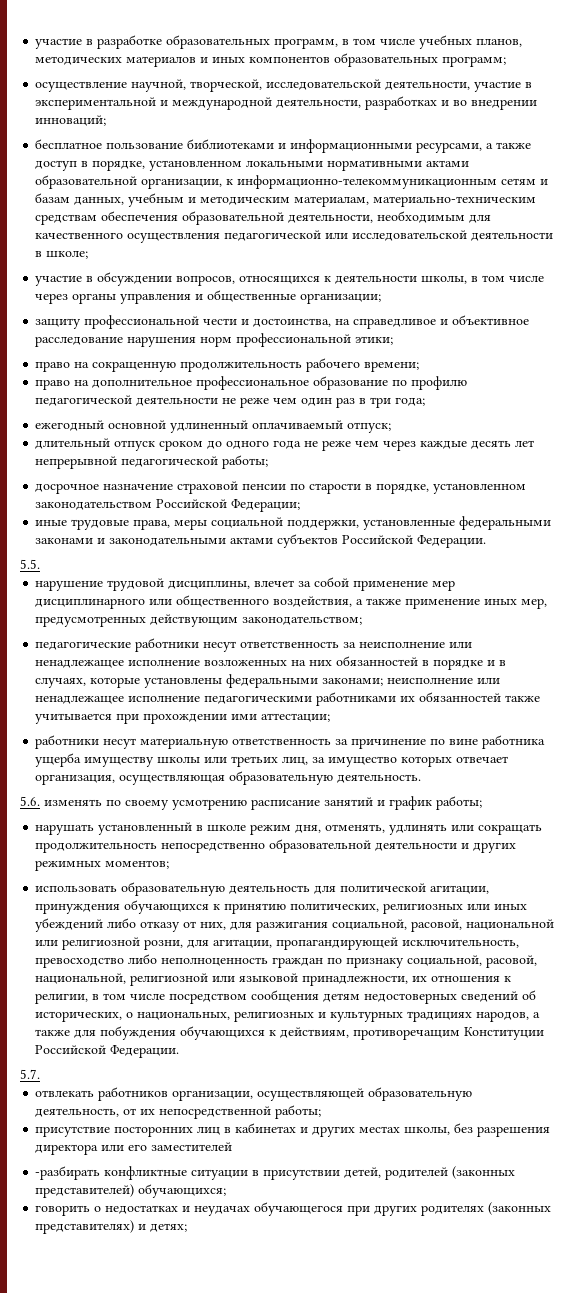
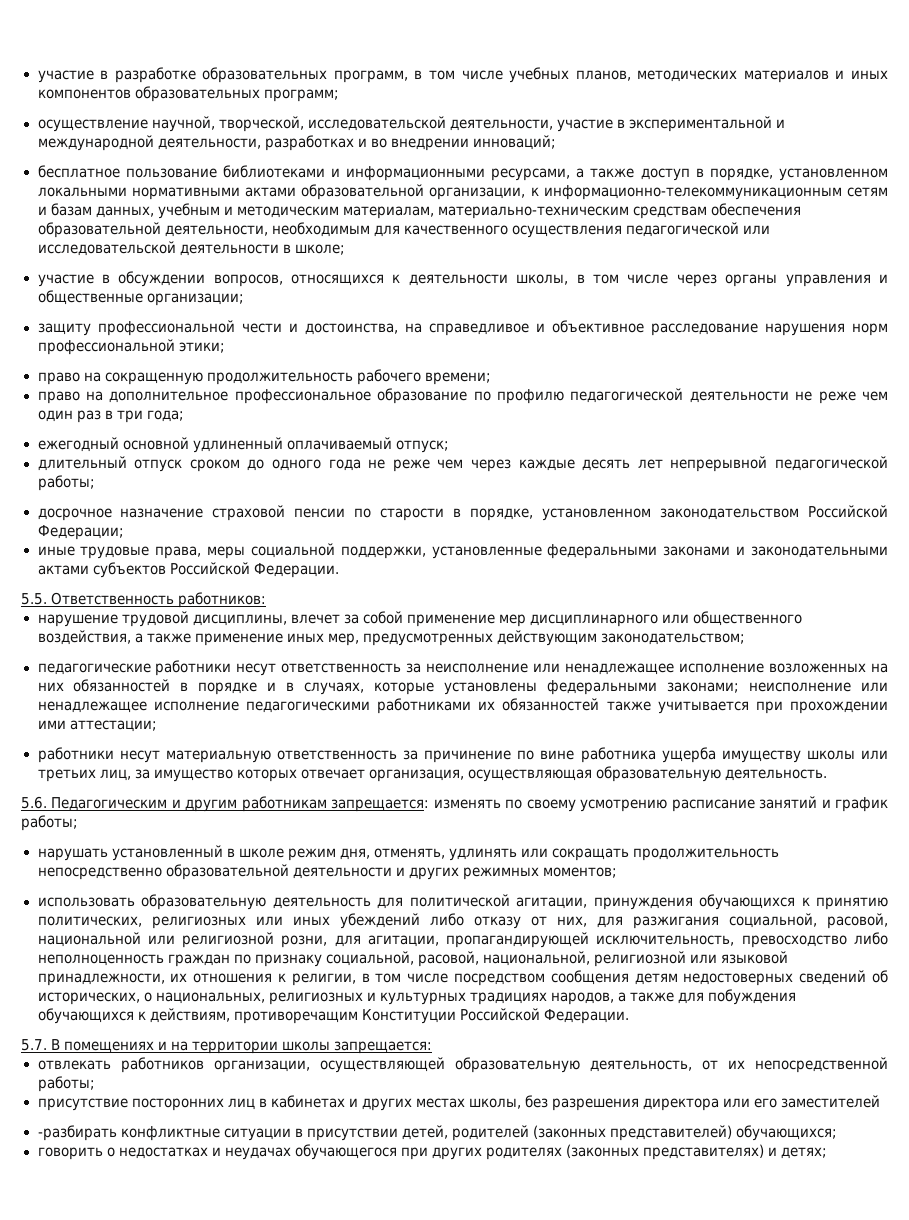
- 5.5.
+ 5.5. Ответственность работников:
- 5.6. изменять по своему усмотрению расписание занятий и график работы;
+ 5.6. Педагогическим и другим работникам запрещается: изменять по своему усмотрению расписание занятий и график работы;
- 5.7.
+ 5.7. В помещениях и на территории школы запрещается:

